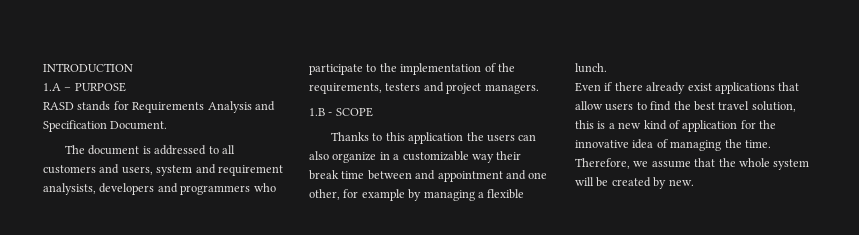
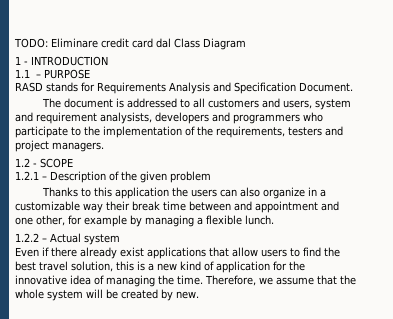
- INTRODUCTION
+ TODO: Eliminare credit card dal Class Diagram
+ 1 - INTRODUCTION
- 1.A – PURPOSE
+ 1.1 – PURPOSE
- 1.B - SCOPE
+ 1.2 - SCOPE
+ 1.2.1 – Description of the given problem
+ 1.2.2 – Actual system

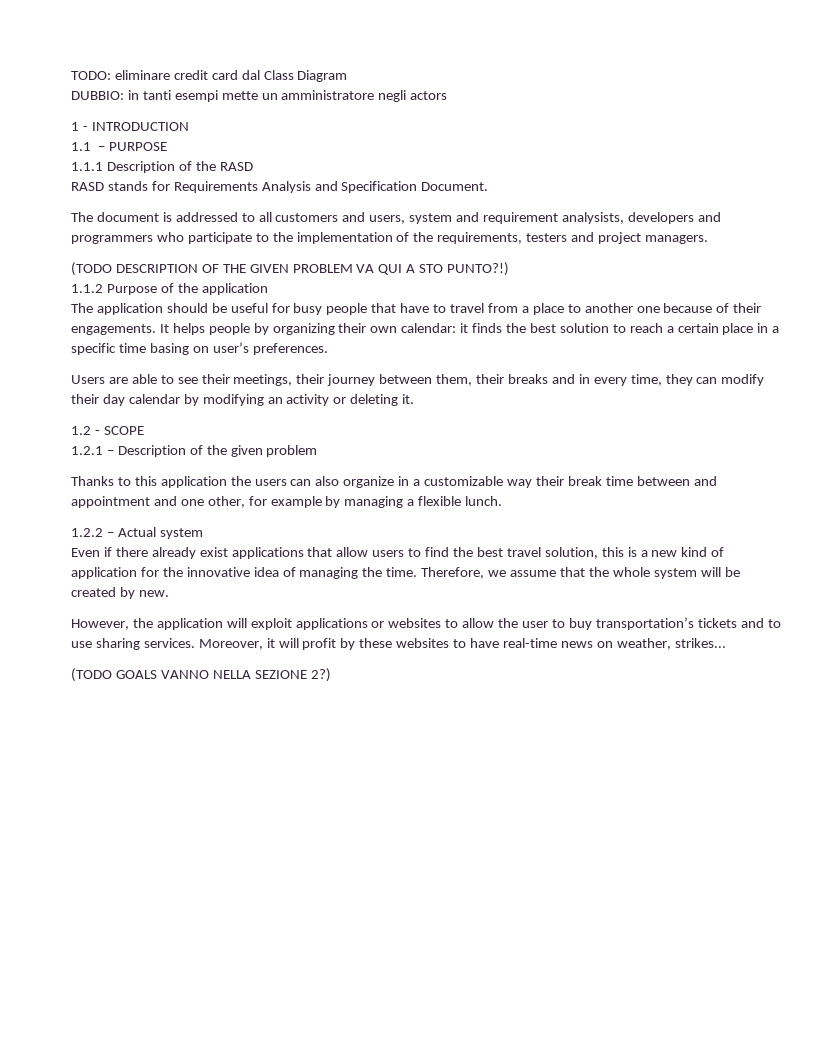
- TODO: Eliminare credit card dal Class Diagram
+ TODO: eliminare credit card dal Class Diagram
+ DUBBIO: in tanti esempi mette un amministratore negli actors
+ 1.1.1 Description of the RASD
+ (TODO DESCRIPTION OF THE GIVEN PROBLEM VA QUI A STO PUNTO?!)
+ 1.1.2 Purpose of the application
+ The application should be useful for busy people that have to travel from a place to another one because of their engagements. It helps people by organizing their own calendar: it finds the best solution to reach a certain place in a specific time basing on user’s preferences.
+ Users are able to see their meetings, their journey between them, their breaks and in every time, they can modify their day calendar by modifying an activity or deleting it.
+ However, the application will exploit applications or websites to allow the user to buy transportation’s tickets and to use sharing services. Moreover, it will profit by these websites to have real-time news on weather, strikes...
+ (TODO GOALS VANNO NELLA SEZIONE 2?)

